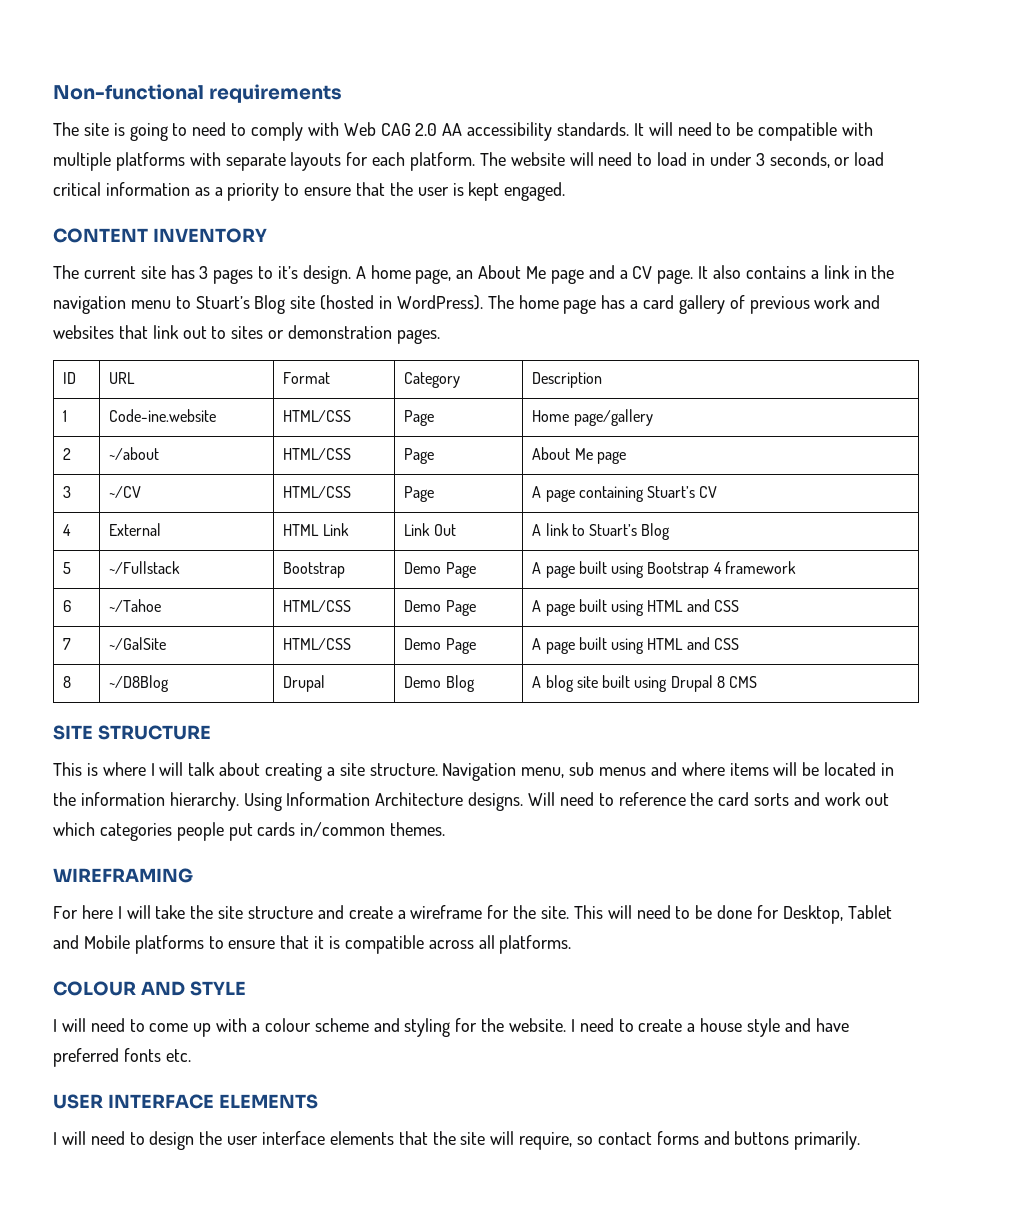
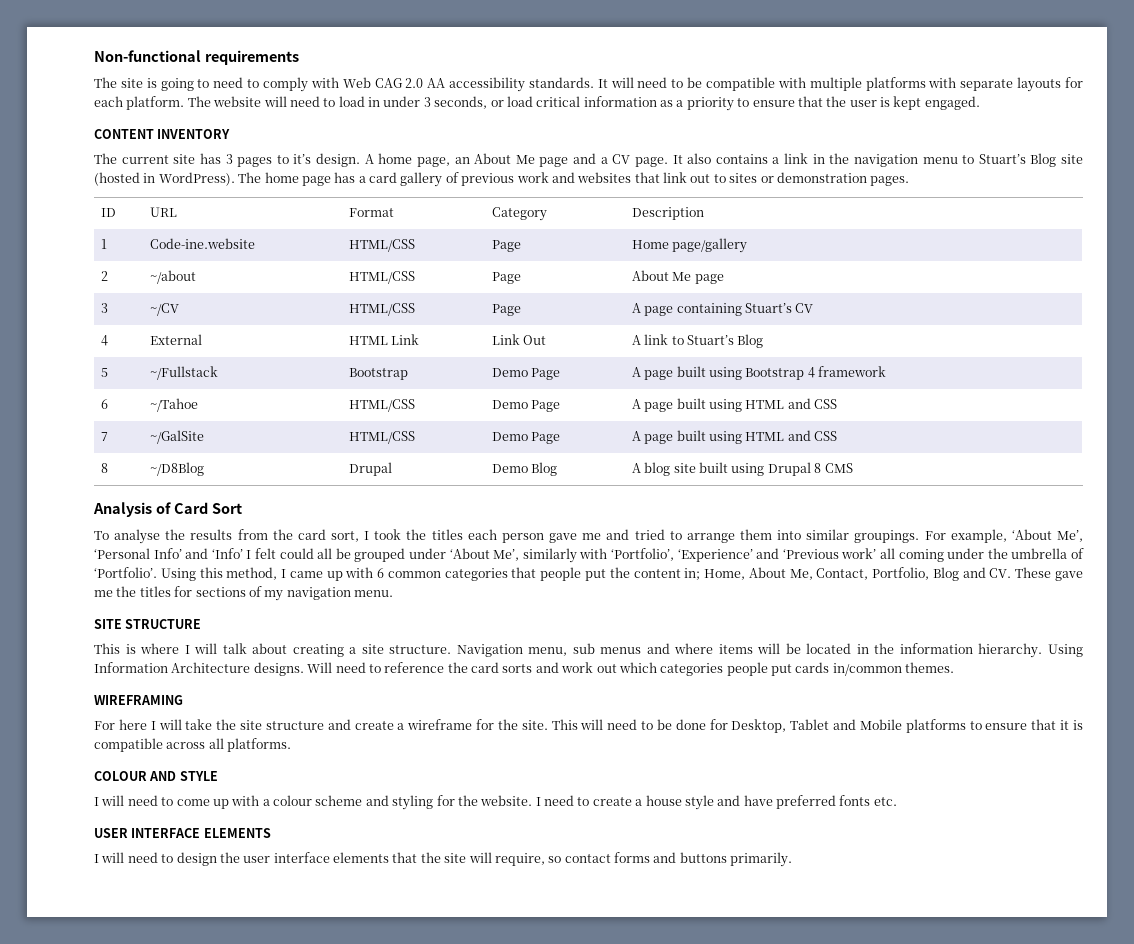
+ Analysis of Card Sort
+ To analyse the results from the card sort, I took the titles each person gave me and tried to arrange them into similar groupings. For example, ‘About Me’, ‘Personal Info’ and ‘Info’ I felt could all be grouped under ‘About Me’, similarly with ‘Portfolio’, ‘Experience’ and ‘Previous work’ all coming under the umbrella of ‘Portfolio’. Using this method, I came up with 6 common categories that people put the content in; Home, About Me, Contact, Portfolio, Blog and CV. These gave me the titles for sections of my navigation menu.

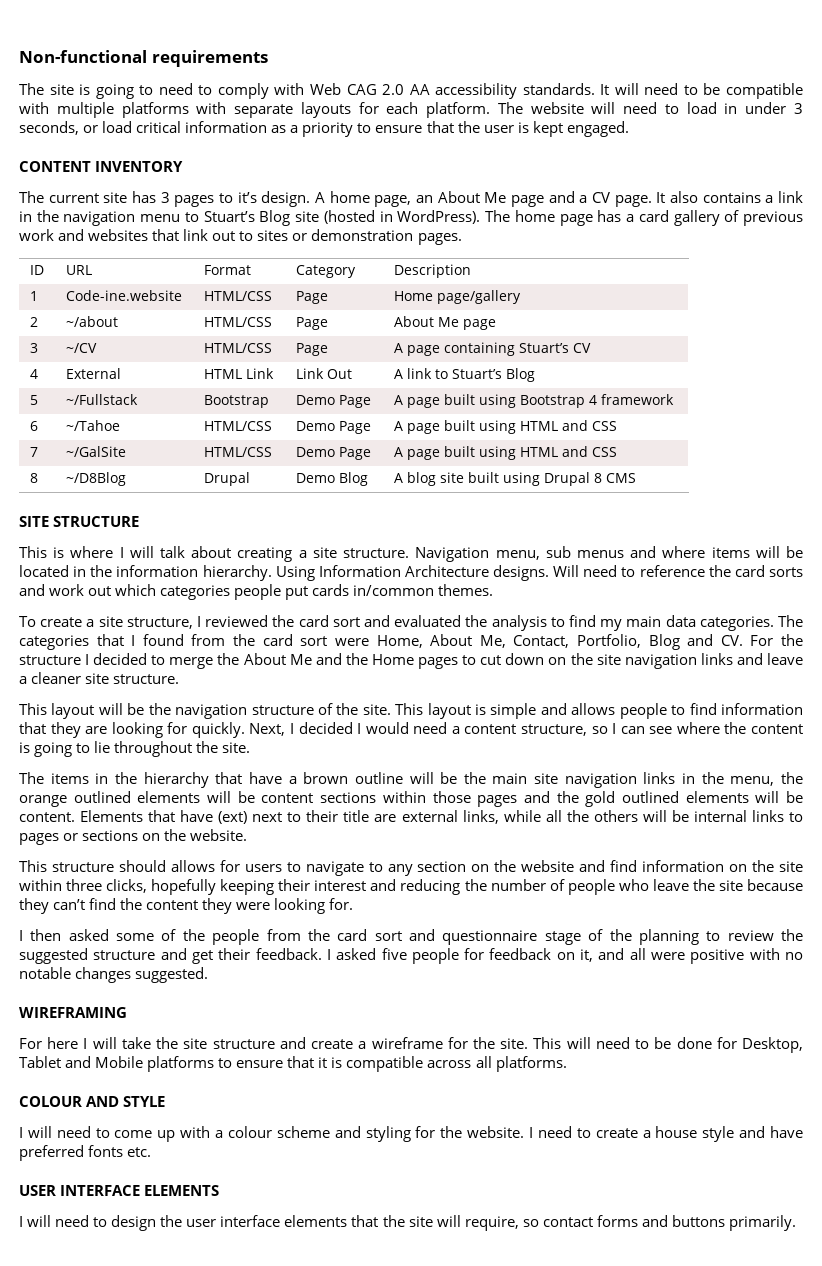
- Analysis of Card Sort
- To analyse the results from the card sort, I took the titles each person gave me and tried to arrange them into similar groupings. For example, ‘About Me’, ‘Personal Info’ and ‘Info’ I felt could all be grouped under ‘About Me’, similarly with ‘Portfolio’, ‘Experience’ and ‘Previous work’ all coming under the umbrella of ‘Portfolio’. Using this method, I came up with 6 common categories that people put the content in; Home, About Me, Contact, Portfolio, Blog and CV. These gave me the titles for sections of my navigation menu.
+ To create a site structure, I reviewed the card sort and evaluated the analysis to find my main data categories. The categories that I found from the card sort were Home, About Me, Contact, Portfolio, Blog and CV. For the structure I decided to merge the About Me and the Home pages to cut down on the site navigation links and leave a cleaner site structure.
+ This layout will be the navigation structure of the site. This layout is simple and allows people to find information that they are looking for quickly. Next, I decided I would need a content structure, so I can see where the content is going to lie throughout the site.
+ The items in the hierarchy that have a brown outline will be the main site navigation links in the menu, the orange outlined elements will be content sections within those pages and the gold outlined elements will be content. Elements that have (ext) next to their title are external links, while all the others will be internal links to pages or sections on the website.
+ This structure should allows for users to navigate to any section on the website and find information on the site within three clicks, hopefully keeping their interest and reducing the number of people who leave the site because they can’t find the content they were looking for.
+ I then asked some of the people from the card sort and questionnaire stage of the planning to review the suggested structure and get their feedback. I asked five people for feedback on it, and all were positive with no notable changes suggested.

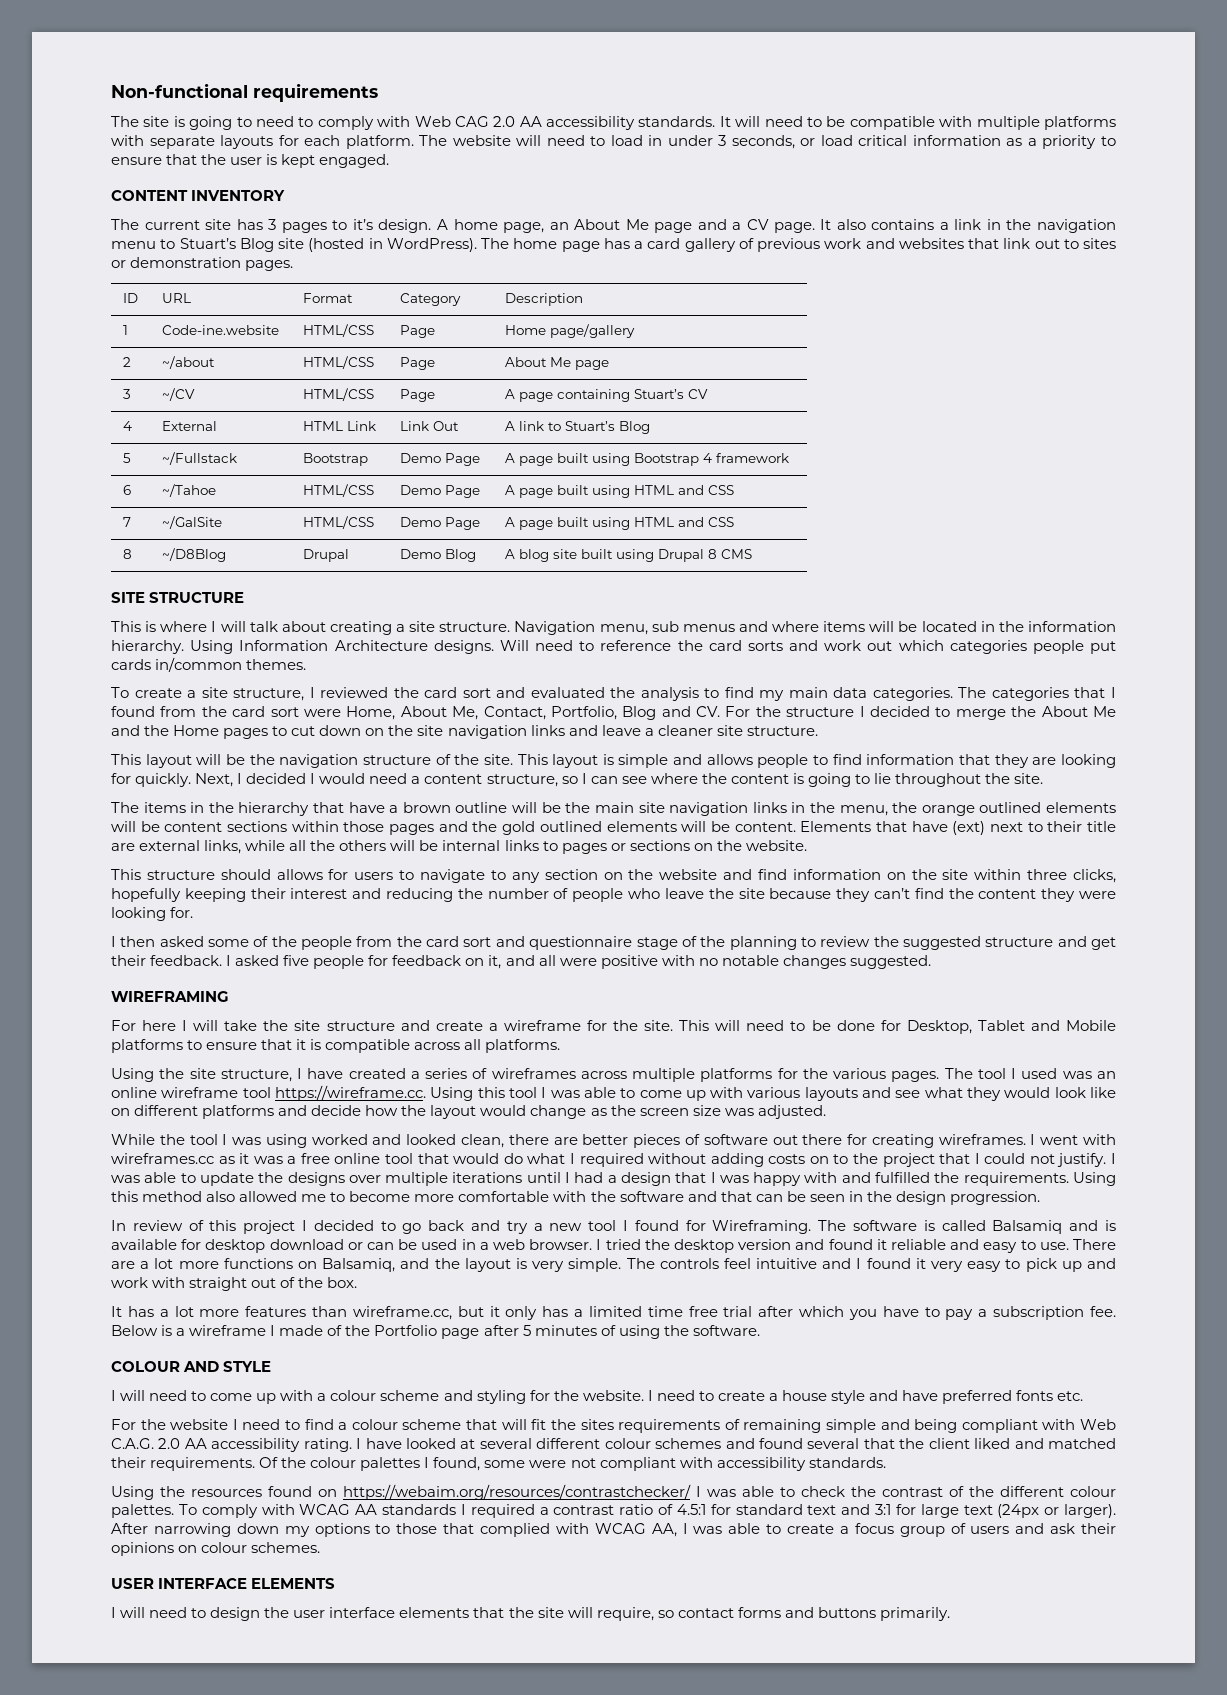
+ Using the site structure, I have created a series of wireframes across multiple platforms for the various pages. The tool I used was an online wireframe tool https://wireframe.cc. Using this tool I was able to come up with various layouts and see what they would look like on different platforms and decide how the layout would change as the screen size was adjusted.
+ While the tool I was using worked and looked clean, there are better pieces of software out there for creating wireframes. I went with wireframes.cc as it was a free online tool that would do what I required without adding costs on to the project that I could not justify. I was able to update the designs over multiple iterations until I had a design that I was happy with and fulfilled the requirements. Using this method also allowed me to become more comfortable with the software and that can be seen in the design progression.
+ In review of this project I decided to go back and try a new tool I found for Wireframing. The software is called Balsamiq and is available for desktop download or can be used in a web browser. I tried the desktop version and found it reliable and easy to use. There are a lot more functions on Balsamiq, and the layout is very simple. The controls feel intuitive and I found it very easy to pick up and work with straight out of the box.
+ It has a lot more features than wireframe.cc, but it only has a limited time free trial after which you have to pay a subscription fee. Below is a wireframe I made of the Portfolio page after 5 minutes of using the software.
+ For the website I need to find a colour scheme that will fit the sites requirements of remaining simple and being compliant with Web C.A.G. 2.0 AA accessibility rating. I have looked at several different colour schemes and found several that the client liked and matched their requirements. Of the colour palettes I found, some were not compliant with accessibility standards.
+ Using the resources found on https://webaim.org/resources/contrastchecker/ I was able to check the contrast of the different colour palettes. To comply with WCAG AA standards I required a contrast ratio of 4.5:1 for standard text and 3:1 for large text (24px or larger). After narrowing down my options to those that complied with WCAG AA, I was able to create a focus group of users and ask their opinions on colour schemes.

